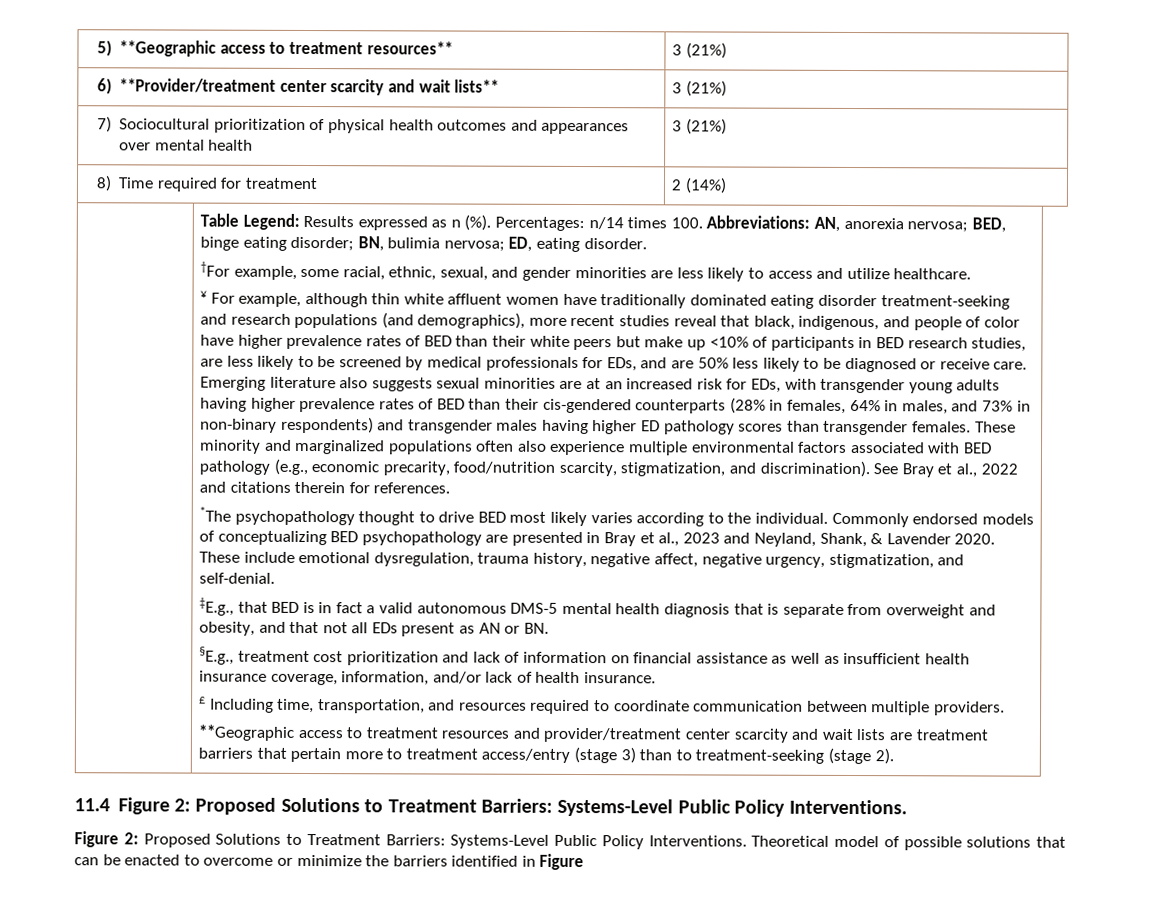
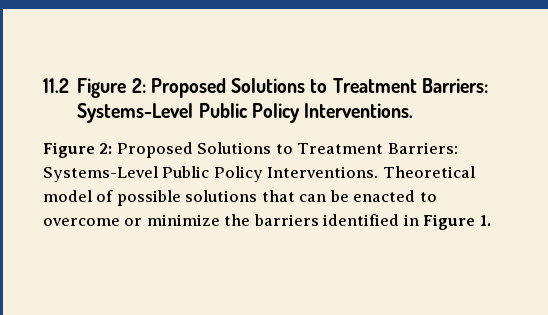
- 5) **Geographic access to treatment resources** | 3 (21%)
- 6) **Provider/treatment center scarcity and wait lists** | 3 (21%)
- 7) Sociocultural prioritization of physical health outcomes and appearances over mental health | 3 (21%)
- 8) Time required for treatment | 2 (14%)
- | Table Legend: Results expressed as n (%). Percentages: n/14 times 100. Abbreviations: AN, anorexia nervosa; BED, binge eating disorder; BN, bulimia nervosa; ED, eating disorder.
- †For example, some racial, ethnic, sexual, and gender minorities are less likely to access and utilize healthcare.
- ¥ For example, although thin white affluent women have traditionally dominated eating disorder treatment-seeking and research populations (and demographics), more recent studies reveal that black, indigenous, and people of color have higher prevalence rates of BED than their white peers but make up <10% of participants in BED research studies, are less likely to be screened by medical professionals for EDs, and are 50% less likely to be diagnosed or receive care. Emerging literature also suggests sexual minorities are at an increased risk for EDs, with transgender young adults having higher prevalence rates of BED than their cis-gendered counterparts (28% in females, 64% in males, and 73% in non-binary respondents) and transgender males having higher ED pathology scores than transgender females. These minority and marginalized populations often also experience multiple environmental factors associated with BED pathology (e.g., economic precarity, food/nutrition scarcity, stigmatization, and discrimination). See Bray et al., 2022 and citations therein for references.
- *The psychopathology thought to drive BED most likely varies according to the individual. Commonly endorsed models of conceptualizing BED psychopathology are presented in Bray et al., 2023 and Neyland, Shank, & Lavender 2020. These include emotional dysregulation, trauma history, negative affect, negative urgency, stigmatization, and self-denial.
- ‡E.g., that BED is in fact a valid autonomous DMS-5 mental health diagnosis that is separate from overweight and obesity, and that not all EDs present as AN or BN.
- §E.g., treatment cost prioritization and lack of information on financial assistance as well as insufficient health insurance coverage, information, and/or lack of health insurance.
- £ Including time, transportation, and resources required to coordinate communication between multiple providers.
- **Geographic access to treatment resources and provider/treatment center scarcity and wait lists are treatment barriers that pertain more to treatment access/entry (stage 3) than to treatment-seeking (stage 2).
- 11.4 Figure 2: Proposed Solutions to Treatment Barriers: Systems-Level Public Policy Interventions.
+ 11.2 Figure 2: Proposed Solutions to Treatment Barriers: Systems-Level Public Policy Interventions.
- Theoretical model of possible solutions that can be enacted to overcome or minimize the barriers identified in Figure
+ Theoretical model of possible solutions that can be enacted to overcome or minimize the barriers identified in Figure 1.

